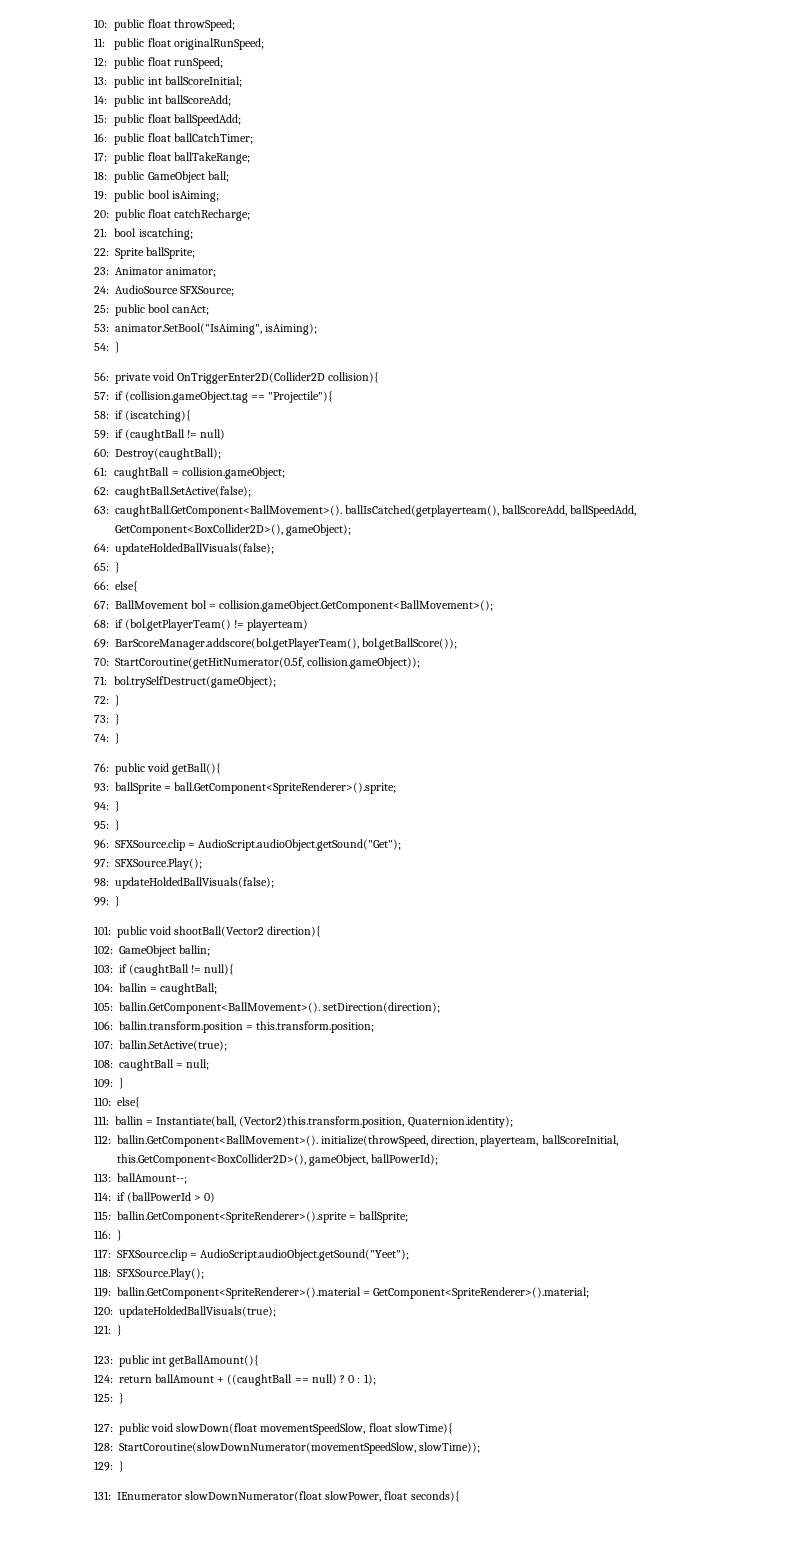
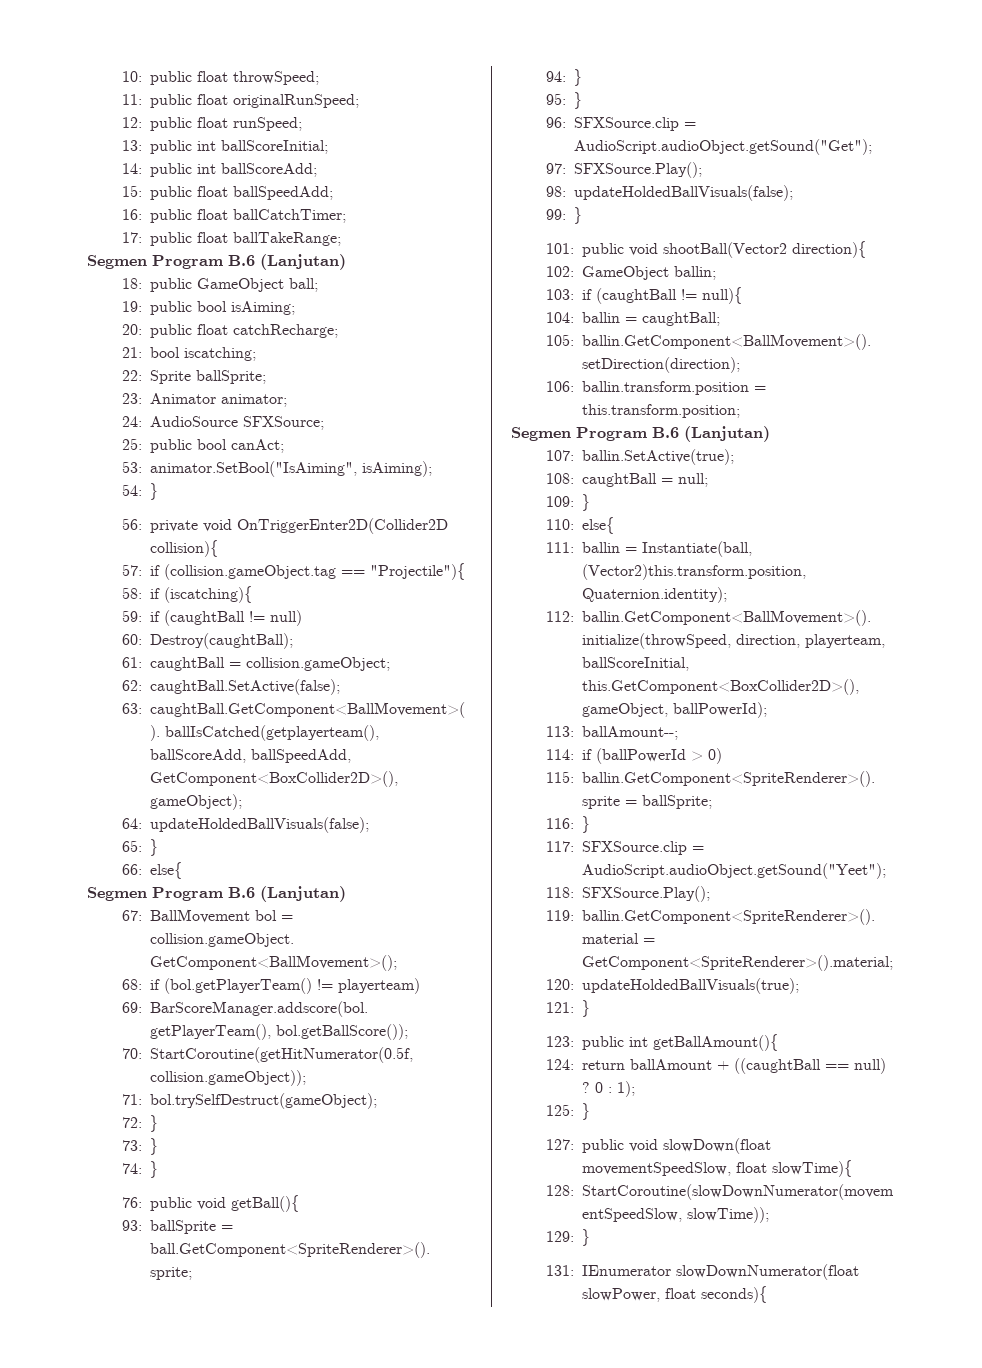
  17: public float ballTakeRange;
+ Segmen Program B.6 (Lanjutan)
  66: else{
+ Segmen Program B.6 (Lanjutan)
  106: ballin.transform.position = this.transform.position;
+ Segmen Program B.6 (Lanjutan)

